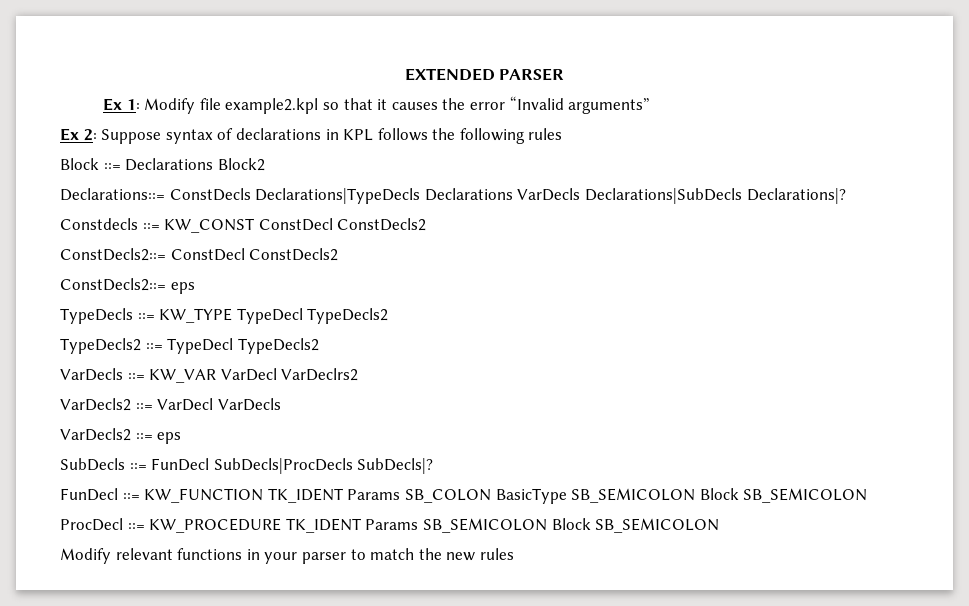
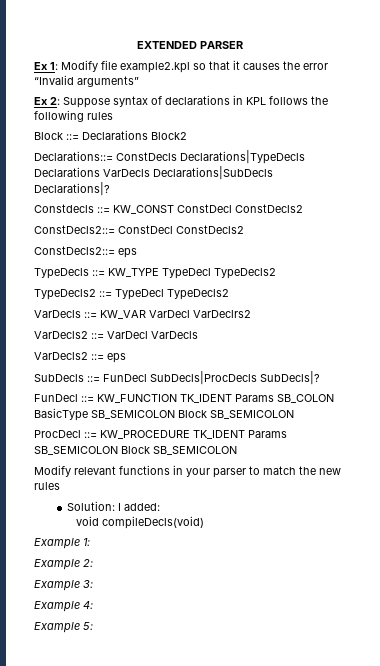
+ Solution: I added:
+ void compileDecls(void)
+ Example 1:
+ Example 2:
+ Example 3:
+ Example 4:
+ Example 5:

